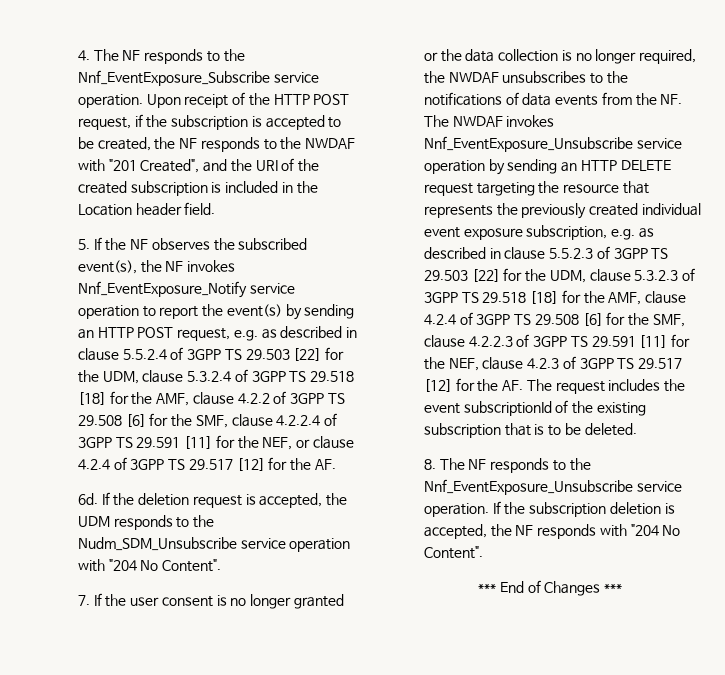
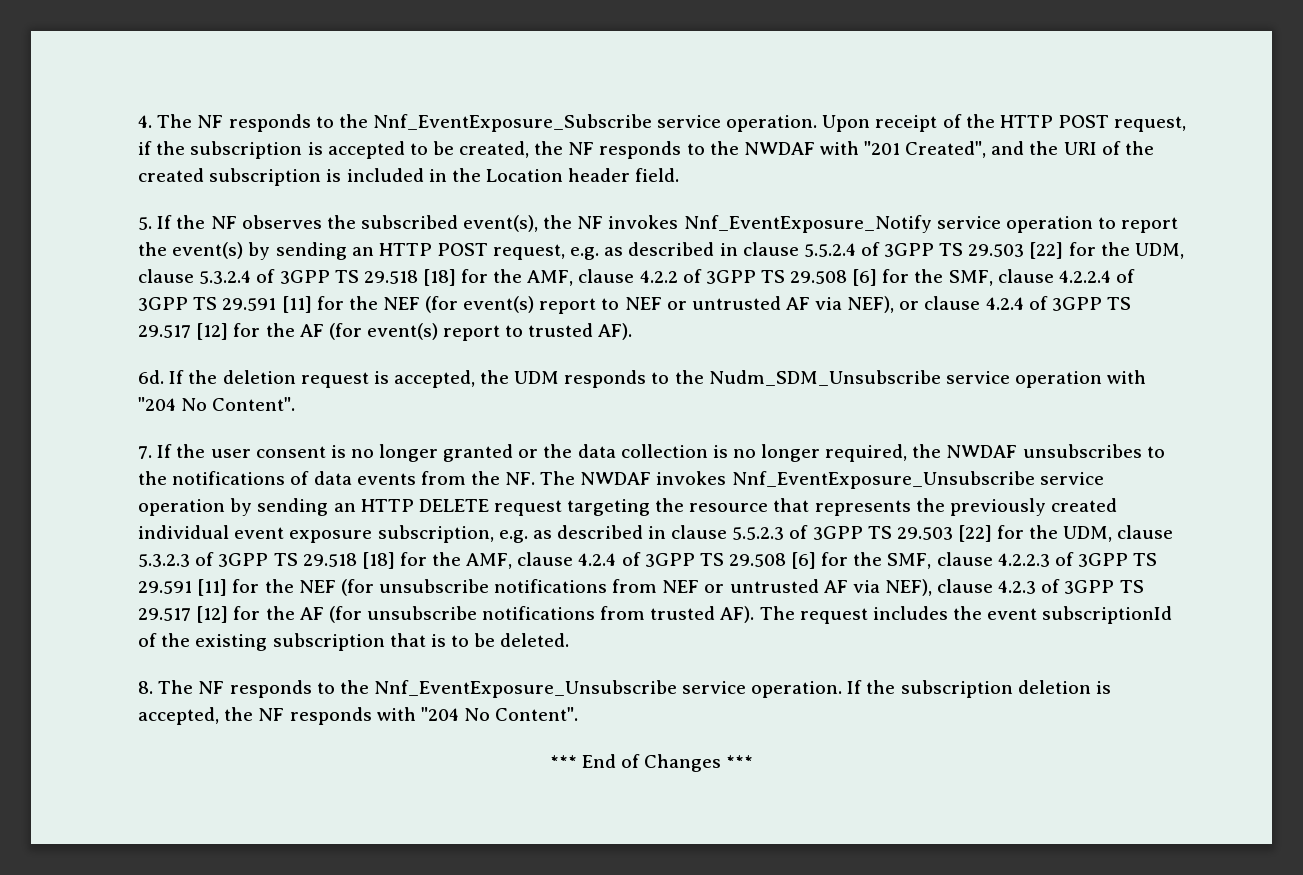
- 5. If the NF observes the subscribed event(s), the NF invokes Nnf_EventExposure_Notify service operation to report the event(s) by sending an HTTP POST request, e.g. as described in clause 5.5.2.4 of 3GPP TS 29.503 [22] for the UDM, clause 5.3.2.4 of 3GPP TS 29.518 [18] for the AMF, clause 4.2.2 of 3GPP TS 29.508 [6] for the SMF, clause 4.2.2.4 of 3GPP TS 29.591 [11] for the NEF, or clause 4.2.4 of 3GPP TS 29.517 [12] for the AF.
+ 5. If the NF observes the subscribed event(s), the NF invokes Nnf_EventExposure_Notify service operation to report the event(s) by sending an HTTP POST request, e.g. as described in clause 5.5.2.4 of 3GPP TS 29.503 [22] for the UDM, clause 5.3.2.4 of 3GPP TS 29.518 [18] for the AMF, clause 4.2.2 of 3GPP TS 29.508 [6] for the SMF, clause 4.2.2.4 of 3GPP TS 29.591 [11] for the NEF (for event(s) report to NEF or untrusted AF via NEF), or clause 4.2.4 of 3GPP TS 29.517 [12] for the AF (for event(s) report to trusted AF).
- 7. If the user consent is no longer granted or the data collection is no longer required, the NWDAF unsubscribes to the notifications of data events from the NF. The NWDAF invokes Nnf_EventExposure_Unsubscribe service operation by sending an HTTP DELETE request targeting the resource that represents the previously created individual event exposure subscription, e.g. as described in clause 5.5.2.3 of 3GPP TS 29.503 [22] for the UDM, clause 5.3.2.3 of 3GPP TS 29.518 [18] for the AMF, clause 4.2.4 of 3GPP TS 29.508 [6] for the SMF, clause 4.2.2.3 of 3GPP TS 29.591 [11] for the NEF, clause 4.2.3 of 3GPP TS 29.517 [12] for the AF. The request includes the event subscriptionId of the existing subscription that is to be deleted.
+ 7. If the user consent is no longer granted or the data collection is no longer required, the NWDAF unsubscribes to the notifications of data events from the NF. The NWDAF invokes Nnf_EventExposure_Unsubscribe service operation by sending an HTTP DELETE request targeting the resource that represents the previously created individual event exposure subscription, e.g. as described in clause 5.5.2.3 of 3GPP TS 29.503 [22] for the UDM, clause 5.3.2.3 of 3GPP TS 29.518 [18] for the AMF, clause 4.2.4 of 3GPP TS 29.508 [6] for the SMF, clause 4.2.2.3 of 3GPP TS 29.591 [11] for the NEF (for unsubscribe notifications from NEF or untrusted AF via NEF), clause 4.2.3 of 3GPP TS 29.517 [12] for the AF (for unsubscribe notifications from trusted AF). The request includes the event subscriptionId of the existing subscription that is to be deleted.

